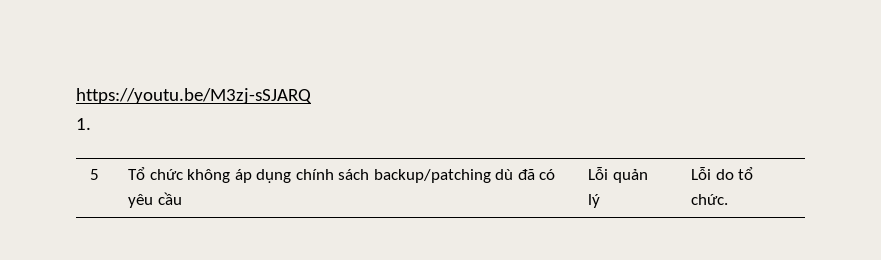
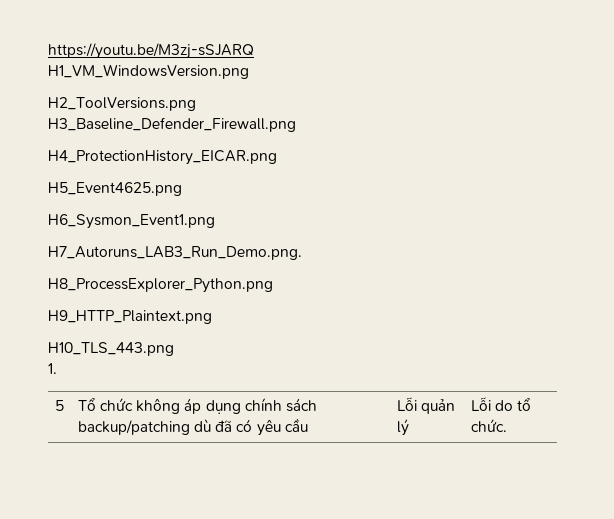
+ H1_VM_WindowsVersion.png
+ H2_ToolVersions.png
+ H3_Baseline_Defender_Firewall.png
+ H4_ProtectionHistory_EICAR.png
+ H5_Event4625.png
+ H6_Sysmon_Event1.png
+ H7_Autoruns_LAB3_Run_Demo.png.
+ H8_ProcessExplorer_Python.png
+ H9_HTTP_Plaintext.png
+ H10_TLS_443.png

